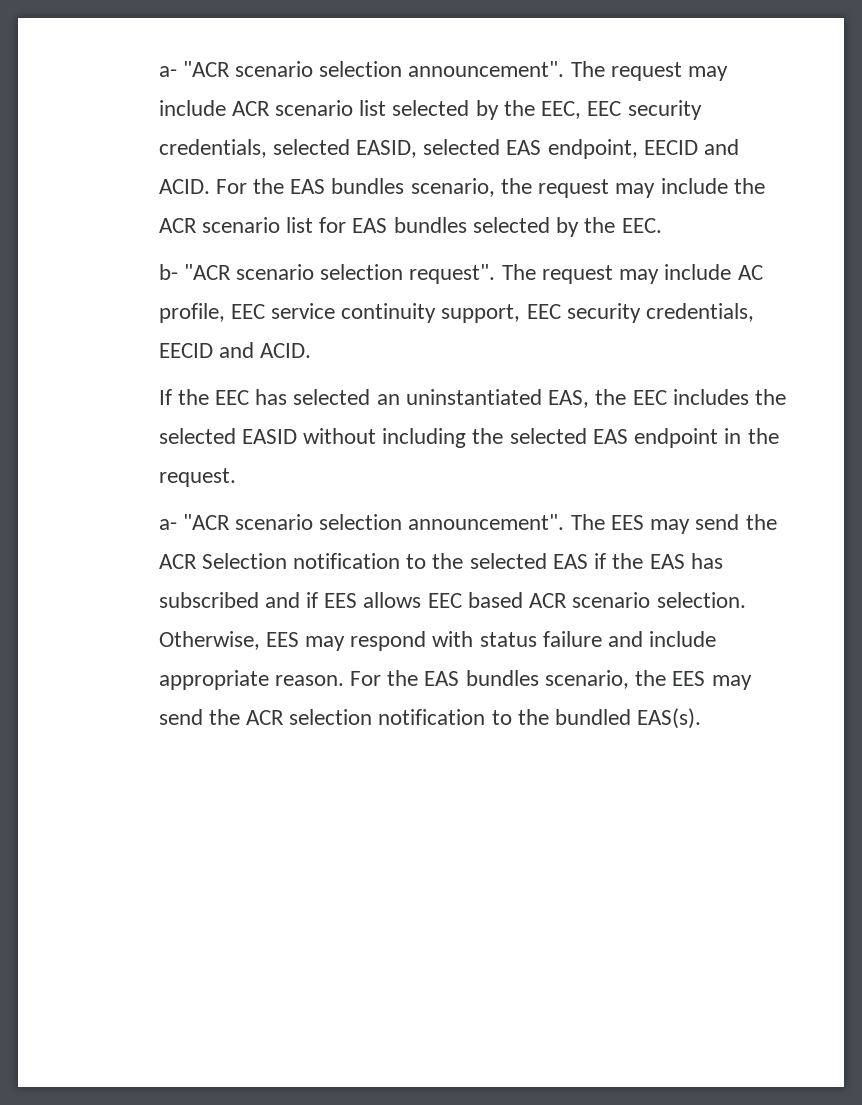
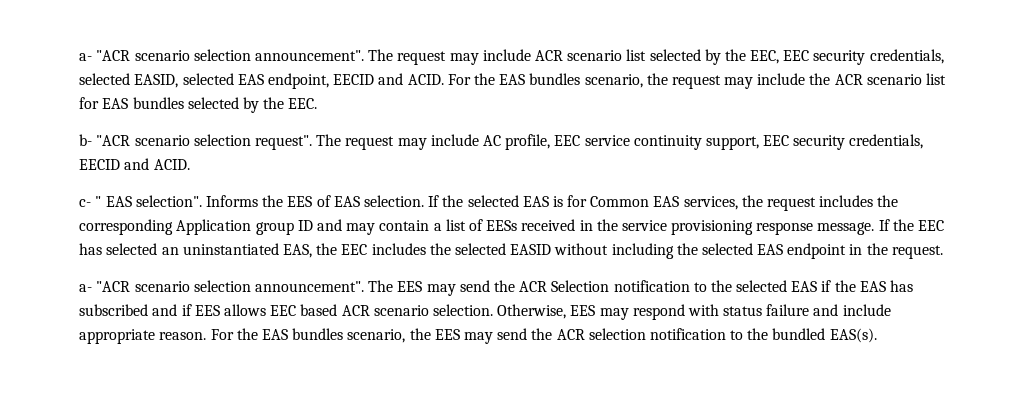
+ c- " EAS selection". Informs the EES of EAS selection. If the selected EAS is for Common EAS services, the request includes the corresponding Application group ID and may contain a list of EESs received in the service provisioning response message.

